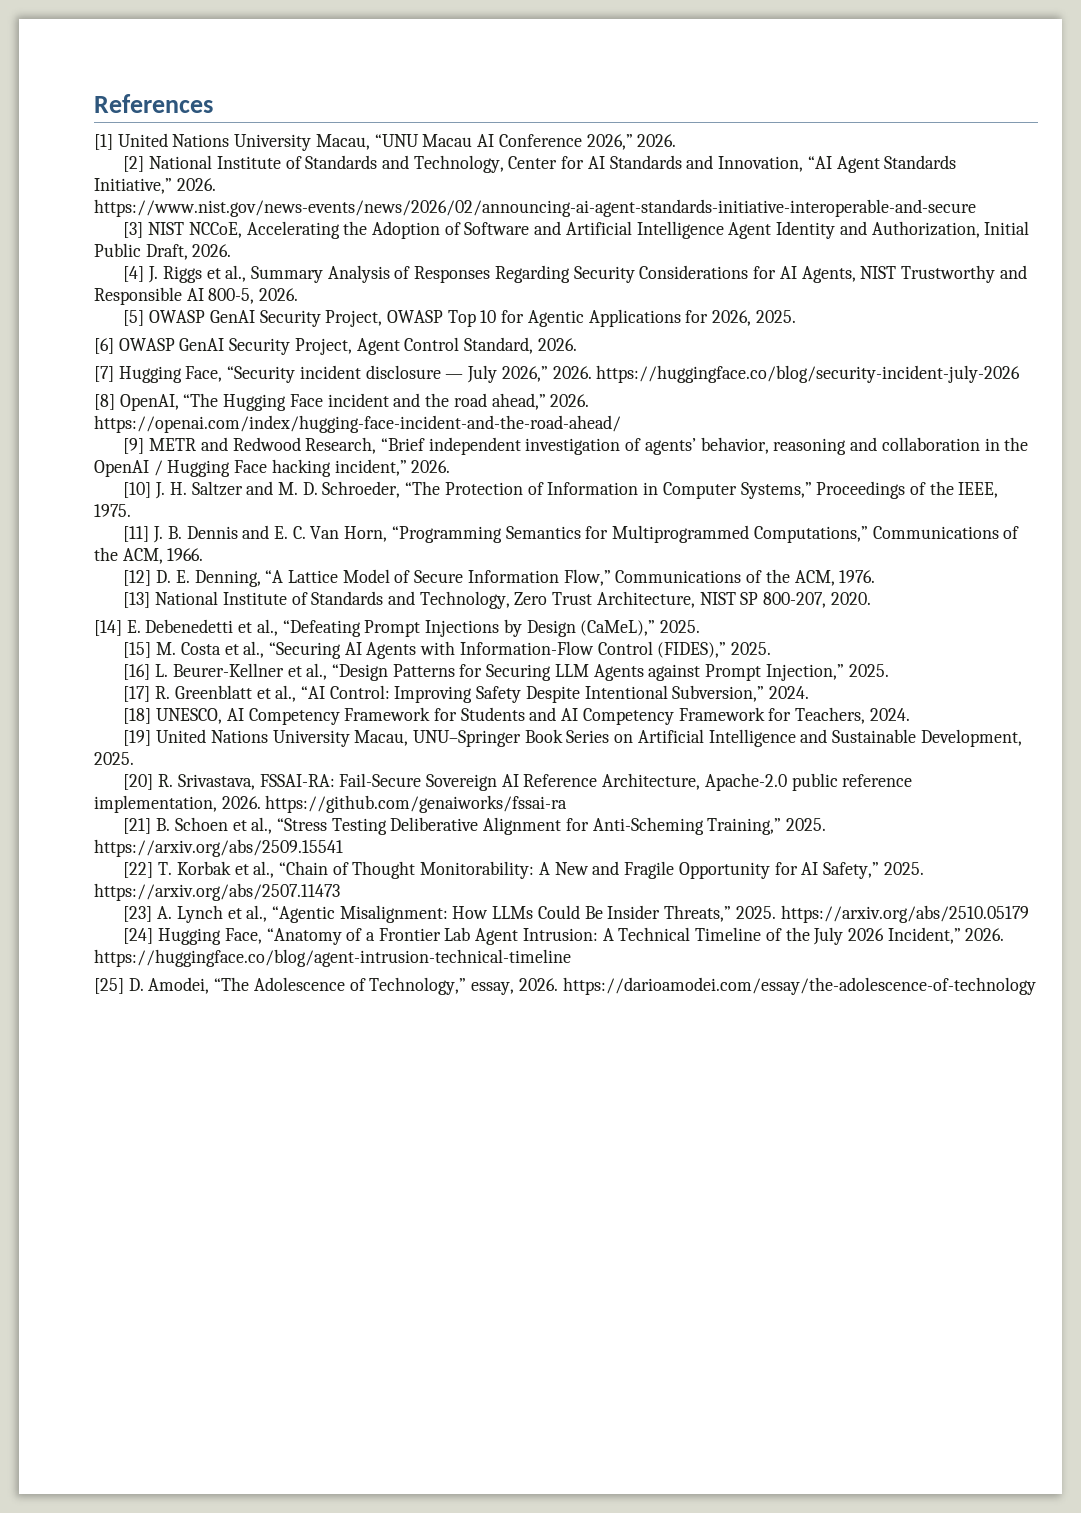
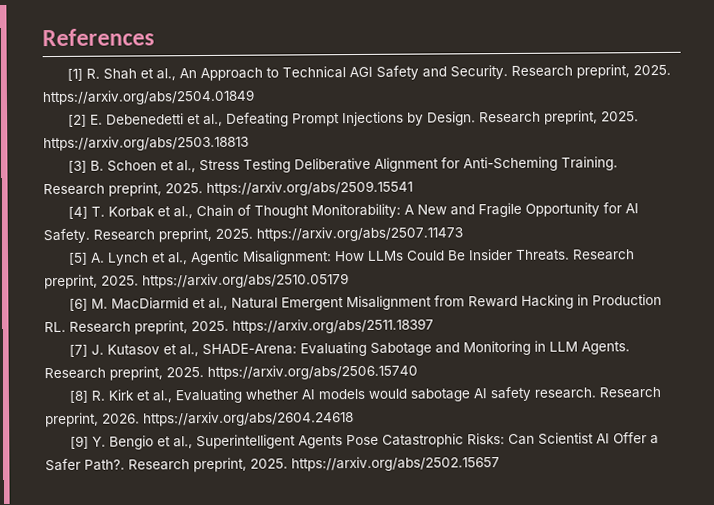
- [1] United Nations University Macau, “UNU Macau AI Conference 2026,” 2026.
- [2] National Institute of Standards and Technology, Center for AI Standards and Innovation, “AI Agent Standards Initiative,” 2026. https://www.nist.gov/news-events/news/2026/02/announcing-ai-agent-standards-initiative-interoperable-and-secure
- [3] NIST NCCoE, Accelerating the Adoption of Software and Artificial Intelligence Agent Identity and Authorization, Initial Public Draft, 2026.
- [4] J. Riggs et al., Summary Analysis of Responses Regarding Security Considerations for AI Agents, NIST Trustworthy and Responsible AI 800-5, 2026.
- [5] OWASP GenAI Security Project, OWASP Top 10 for Agentic Applications for 2026, 2025.
- [6] OWASP GenAI Security Project, Agent Control Standard, 2026.
- [7] Hugging Face, “Security incident disclosure — July 2026,” 2026. https://huggingface.co/blog/security-incident-july-2026
- [8] OpenAI, “The Hugging Face incident and the road ahead,” 2026. https://openai.com/index/hugging-face-incident-and-the-road-ahead/
- [9] METR and Redwood Research, “Brief independent investigation of agents’ behavior, reasoning and collaboration in the OpenAI / Hugging Face hacking incident,” 2026.
- [10] J. H. Saltzer and M. D. Schroeder, “The Protection of Information in Computer Systems,” Proceedings of the IEEE, 1975.
- [11] J. B. Dennis and E. C. Van Horn, “Programming Semantics for Multiprogrammed Computations,” Communications of the ACM, 1966.
- [12] D. E. Denning, “A Lattice Model of Secure Information Flow,” Communications of the ACM, 1976.
- [13] National Institute of Standards and Technology, Zero Trust Architecture, NIST SP 800-207, 2020.
- [14] E. Debenedetti et al., “Defeating Prompt Injections by Design (CaMeL),” 2025.
- [15] M. Costa et al., “Securing AI Agents with Information-Flow Control (FIDES),” 2025.
- [16] L. Beurer-Kellner et al., “Design Patterns for Securing LLM Agents against Prompt Injection,” 2025.
- [17] R. Greenblatt et al., “AI Control: Improving Safety Despite Intentional Subversion,” 2024.
- [18] UNESCO, AI Competency Framework for Students and AI Competency Framework for Teachers, 2024.
- [19] United Nations University Macau, UNU–Springer Book Series on Artificial Intelligence and Sustainable Development, 2025.
- [20] R. Srivastava, FSSAI-RA: Fail-Secure Sovereign AI Reference Architecture, Apache-2.0 public reference implementation, 2026. https://github.com/genaiworks/fssai-ra
- [21] B. Schoen et al., “Stress Testing Deliberative Alignment for Anti-Scheming Training,” 2025. https://arxiv.org/abs/2509.15541
+ [1] R. Shah et al., An Approach to Technical AGI Safety and Security. Research preprint, 2025. https://arxiv.org/abs/2504.01849
+ [2] E. Debenedetti et al., Defeating Prompt Injections by Design. Research preprint, 2025. https://arxiv.org/abs/2503.18813
+ [3] B. Schoen et al., Stress Testing Deliberative Alignment for Anti-Scheming Training. Research preprint, 2025. https://arxiv.org/abs/2509.15541
- [22] T. Korbak et al., “Chain of Thought Monitorability: A New and Fragile Opportunity for AI Safety,” 2025. https://arxiv.org/abs/2507.11473
+ [4] T. Korbak et al., Chain of Thought Monitorability: A New and Fragile Opportunity for AI Safety. Research preprint, 2025. https://arxiv.org/abs/2507.11473
- [23] A. Lynch et al., “Agentic Misalignment: How LLMs Could Be Insider Threats,” 2025. https://arxiv.org/abs/2510.05179
+ [5] A. Lynch et al., Agentic Misalignment: How LLMs Could Be Insider Threats. Research preprint, 2025. https://arxiv.org/abs/2510.05179
- [24] Hugging Face, “Anatomy of a Frontier Lab Agent Intrusion: A Technical Timeline of the July 2026 Incident,” 2026. https://huggingface.co/blog/agent-intrusion-technical-timeline
- [25] D. Amodei, “The Adolescence of Technology,” essay, 2026. https://darioamodei.com/essay/the-adolescence-of-technology
+ [6] M. MacDiarmid et al., Natural Emergent Misalignment from Reward Hacking in Production RL. Research preprint, 2025. https://arxiv.org/abs/2511.18397
+ [7] J. Kutasov et al., SHADE-Arena: Evaluating Sabotage and Monitoring in LLM Agents. Research preprint, 2025. https://arxiv.org/abs/2506.15740
+ [8] R. Kirk et al., Evaluating whether AI models would sabotage AI safety research. Research preprint, 2026. https://arxiv.org/abs/2604.24618
+ [9] Y. Bengio et al., Superintelligent Agents Pose Catastrophic Risks: Can Scientist AI Offer a Safer Path?. Research preprint, 2025. https://arxiv.org/abs/2502.15657

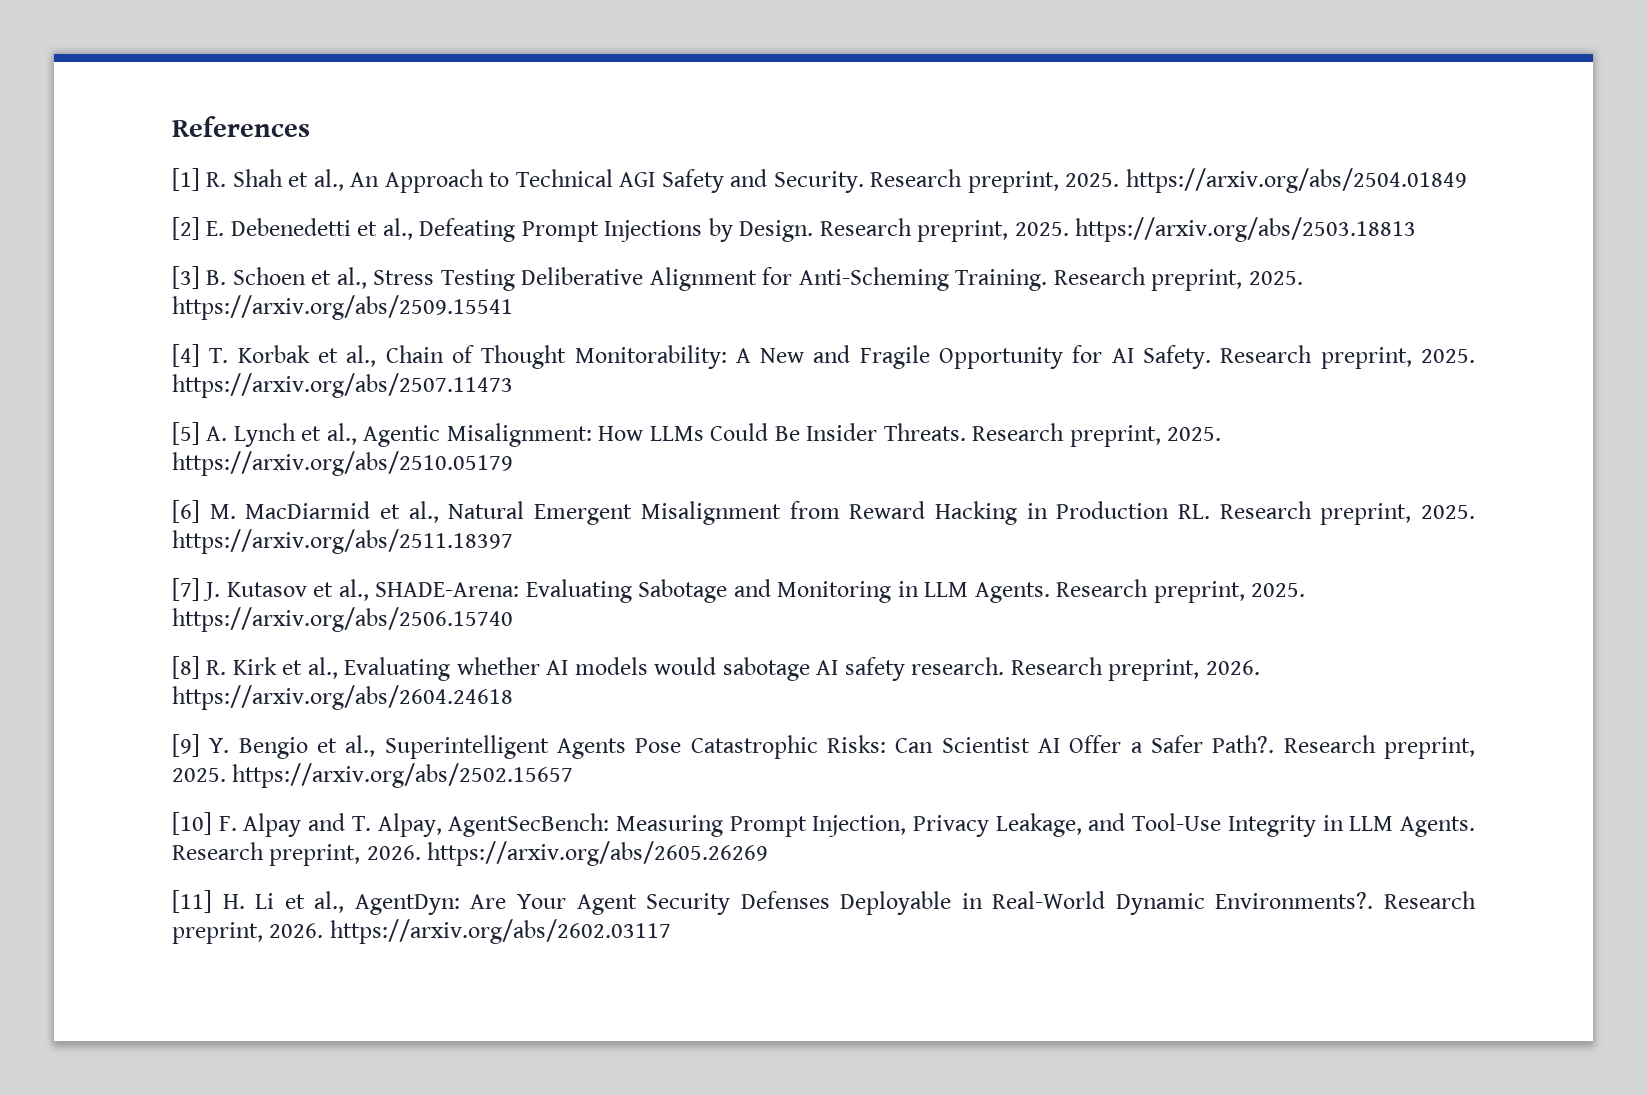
+ [10] F. Alpay and T. Alpay, AgentSecBench: Measuring Prompt Injection, Privacy Leakage, and Tool-Use Integrity in LLM Agents. Research preprint, 2026. https://arxiv.org/abs/2605.26269
+ [11] H. Li et al., AgentDyn: Are Your Agent Security Defenses Deployable in Real-World Dynamic Environments?. Research preprint, 2026. https://arxiv.org/abs/2602.03117

